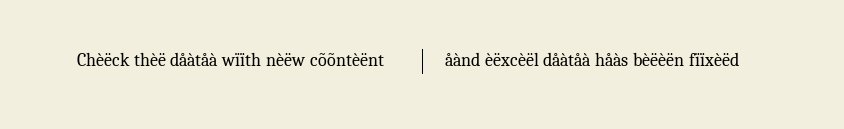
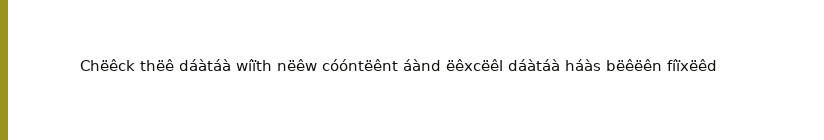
- Chèëck thèë dåàtåà wïïth nèëw cõõntèënt åànd èëxcèël dåàtåà håàs bèëèën fïïxèëd
+ Chëêck thëê dáàtáà wíïth nëêw cóóntëênt áànd ëêxcëêl dáàtáà háàs bëêëên fíïxëêd

